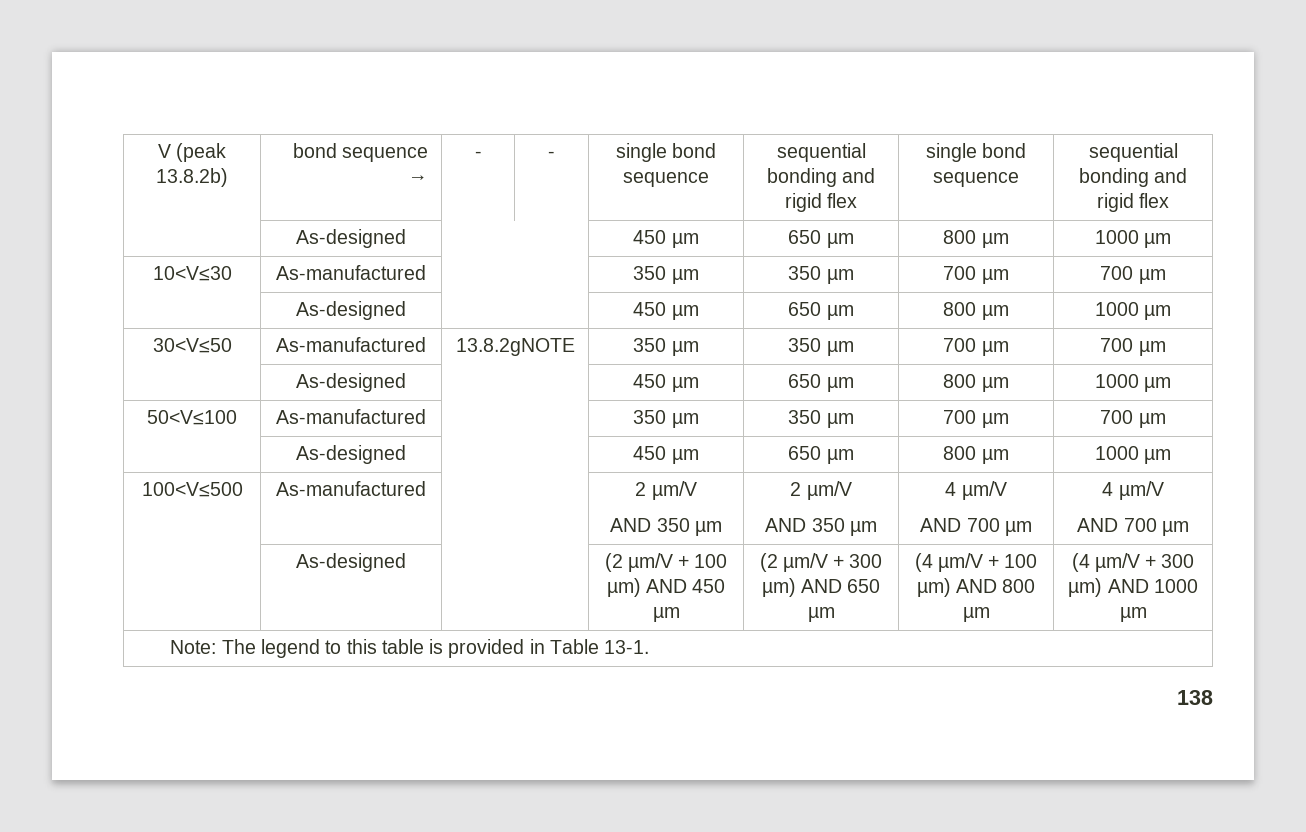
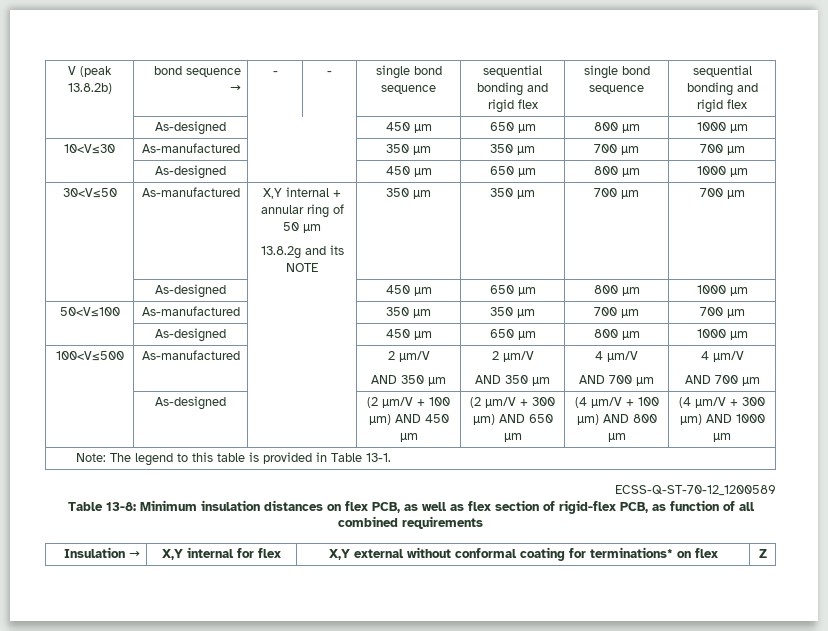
- 30<V≤50 | As-manufactured | 13.8.2gNOTE | 350 µm | 350 µm | 700 µm | 700 µm
+ 30<V≤50 | As-manufactured | X,Y internal + annular ring of 50 µm
+ 13.8.2g and its NOTE | 350 µm | 350 µm | 700 µm | 700 µm
- 138
+ ECSS-Q-ST-70-12_1200589
+ Table 13-8: Minimum insulation distances on flex PCB, as well as flex section of rigid-flex PCB, as function of all combined requirements
+ Insulation → | X,Y internal for flex | X,Y external without conformal coating for terminations* on flex | Z

